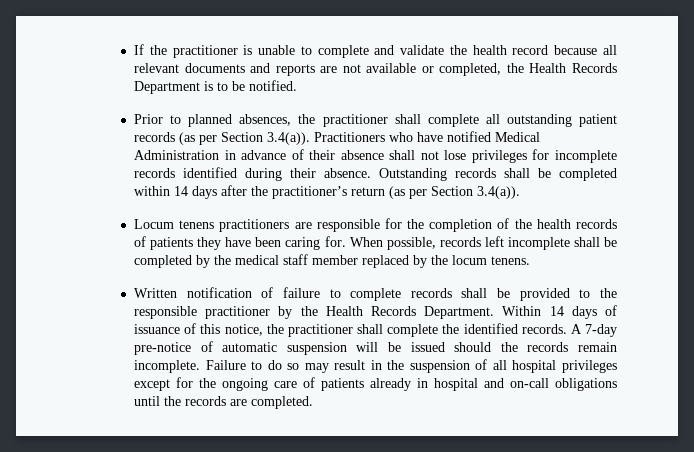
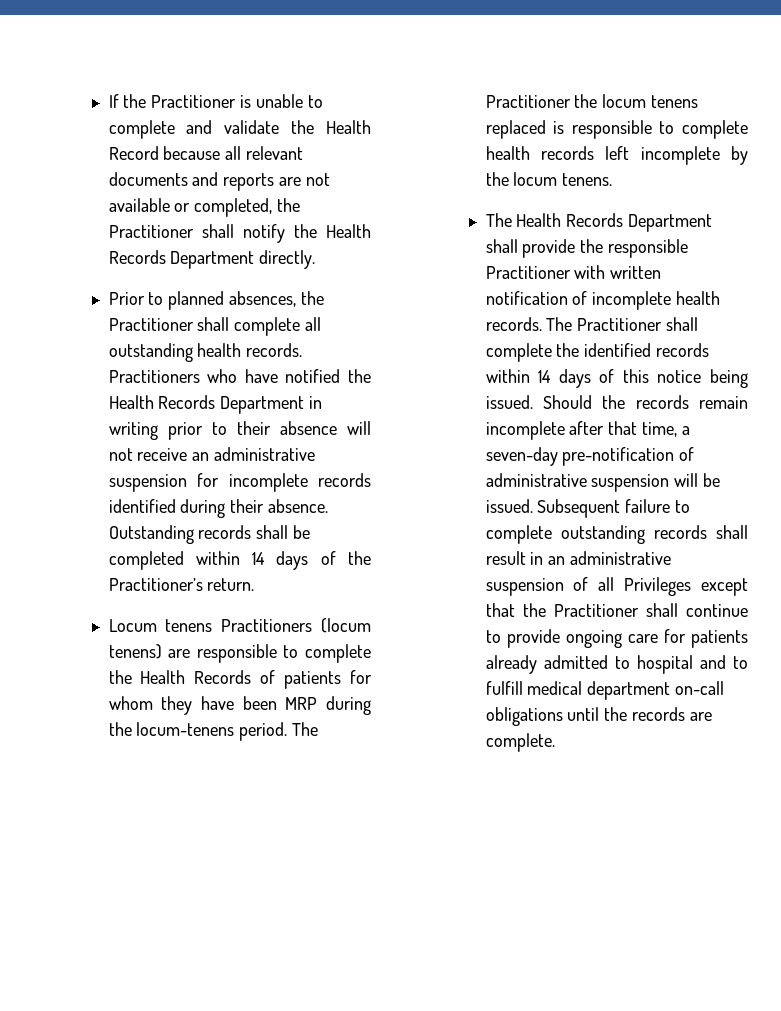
- If the practitioner is unable to complete and validate the health record because all relevant documents and reports are not available or completed, the Health Records Department is to be notified.
+ If the Practitioner is unable to complete and validate the Health Record because all relevant documents and reports are not available or completed, the Practitioner shall notify the Health Records Department directly.
- Prior to planned absences, the practitioner shall complete all outstanding patient records (as per Section 3.4(a)). Practitioners who have notified Medical Administration in advance of their absence shall not lose privileges for incomplete records identified during their absence.
+ Prior to planned absences, the Practitioner shall complete all outstanding health records. Practitioners who have notified the Health Records Department in writing prior to their absence will not receive an administrative suspension for incomplete records identified during their absence.
- Outstanding records shall be completed within 14 days after the practitioner’s return (as per Section 3.4(a)).
- Locum tenens practitioners are responsible for the completion of the health records of patients they have been caring for. When possible, records left incomplete shall be completed by the medical staff member replaced by the locum tenens.
- Written notification of failure to complete records shall be provided to the responsible practitioner by the Health Records Department. Within 14 days of issuance of this notice, the practitioner shall complete the identified records. A 7-day pre-notice of automatic suspension will be issued should the records remain incomplete. Failure to do so may result in the suspension of all hospital privileges except for the ongoing care of patients already in hospital and on-call obligations until the records are completed.
+ Outstanding records shall be completed within 14 days of the Practitioner’s return.
+ Locum tenens Practitioners (locum tenens) are responsible to complete the Health Records of patients for whom they have been MRP during the locum-tenens period. The Practitioner the locum tenens replaced is responsible to complete health records left incomplete by the locum tenens.
+ The Health Records Department shall provide the responsible Practitioner with written notification of incomplete health records. The Practitioner shall complete the identified records within 14 days of this notice being issued. Should the records remain incomplete after that time, a seven-day pre-notification of administrative suspension will be issued. Subsequent failure to complete outstanding records shall result in an administrative suspension of all Privileges except that the Practitioner shall continue to provide ongoing care for patients already admitted to hospital and to fulfill medical department on-call obligations until the records are complete.

